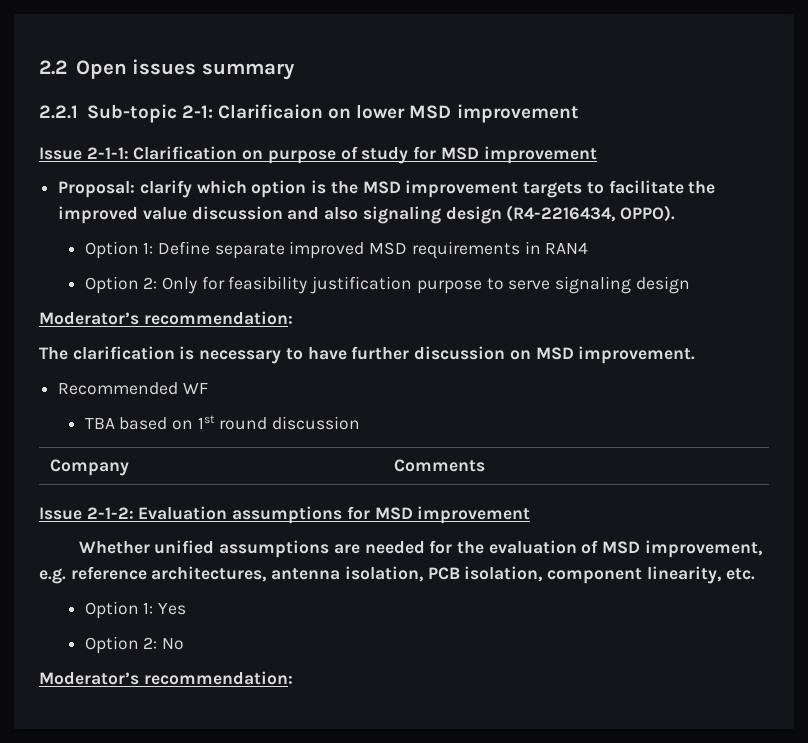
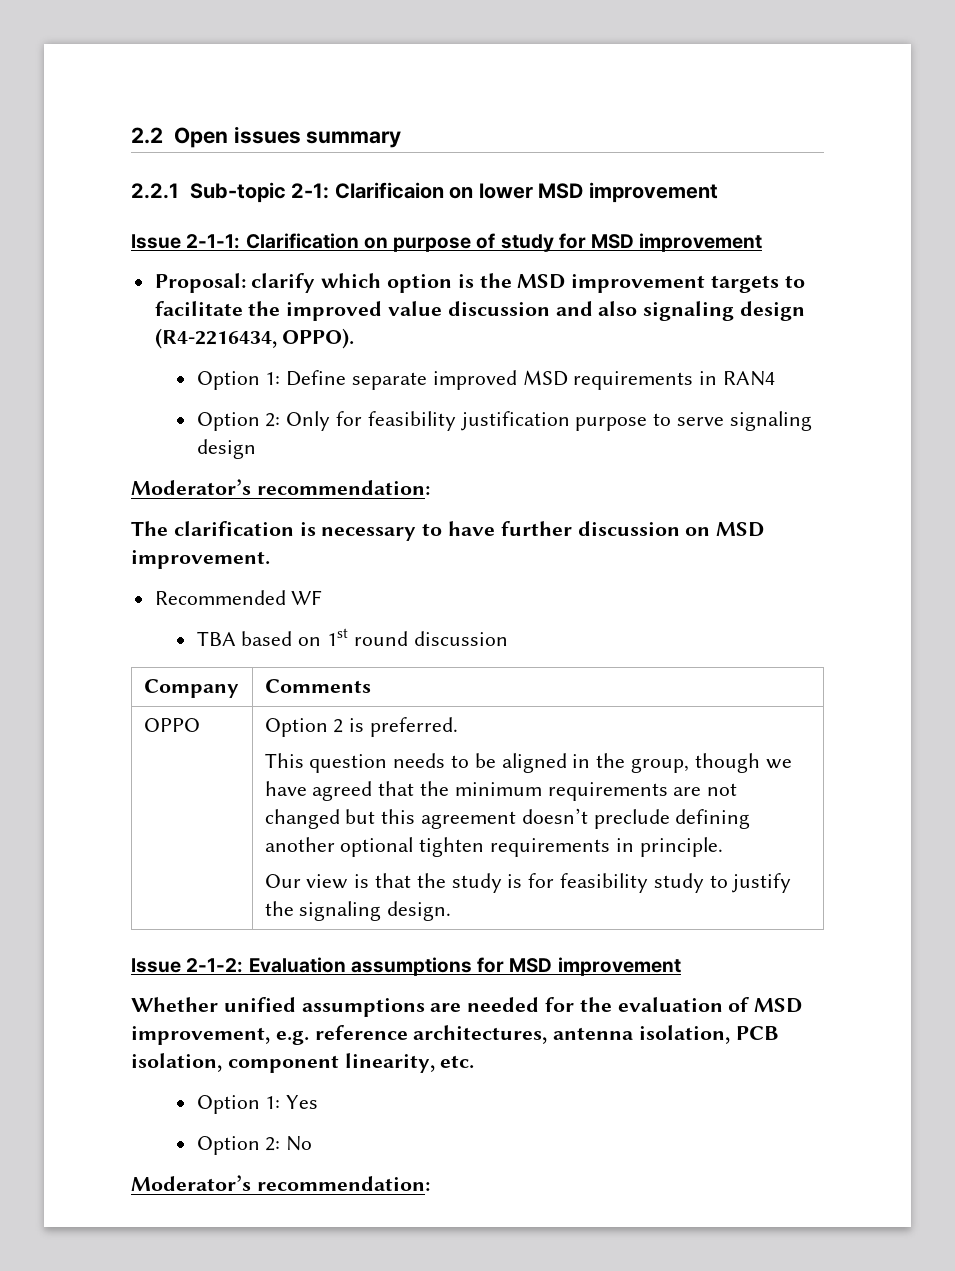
+ OPPO | Option 2 is preferred.
+ This question needs to be aligned in the group, though we have agreed that the minimum requirements are not changed but this agreement doesn’t preclude defining another optional tighten requirements in principle.
+ Our view is that the study is for feasibility study to justify the signaling design.

